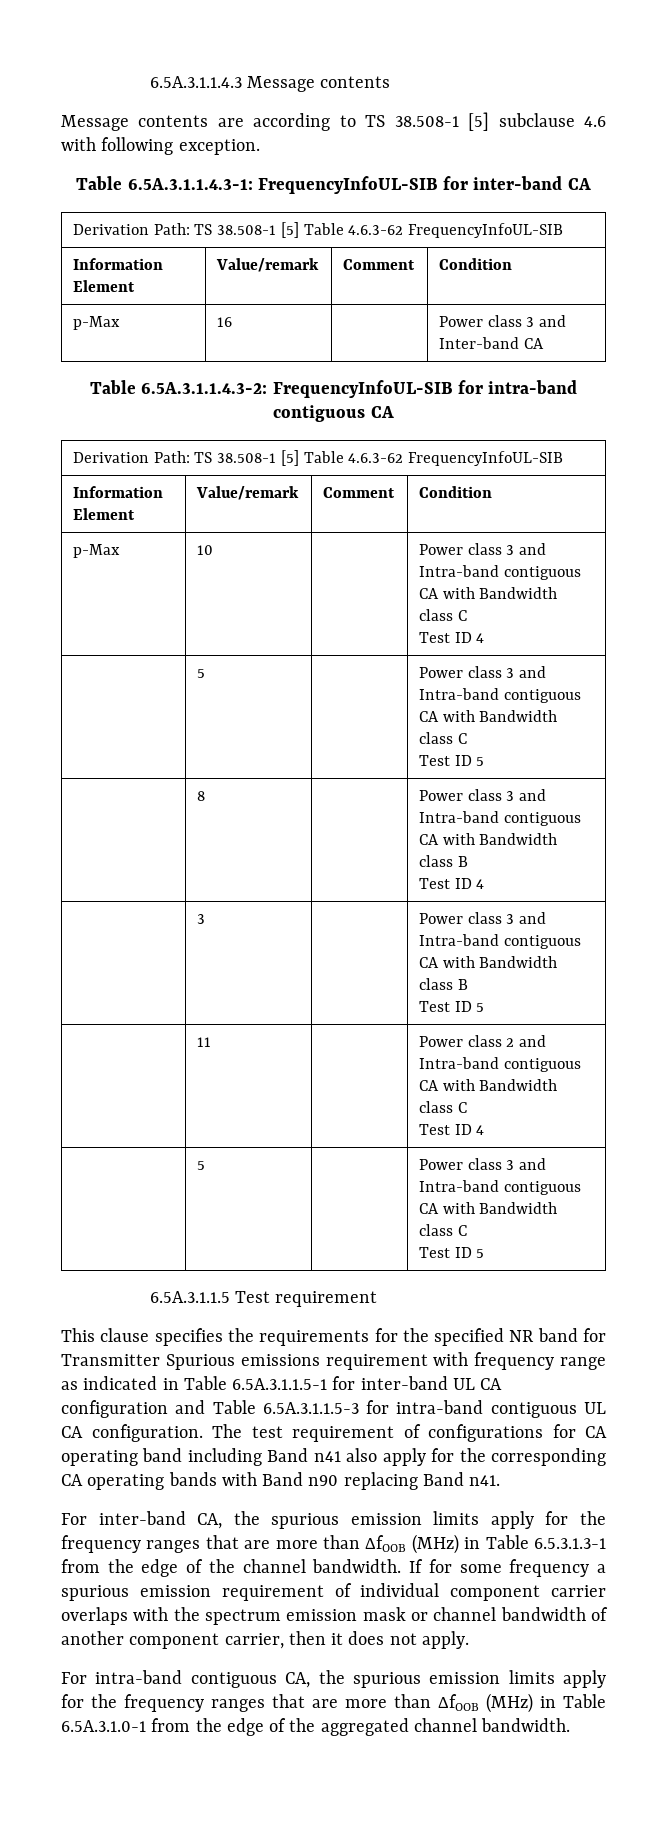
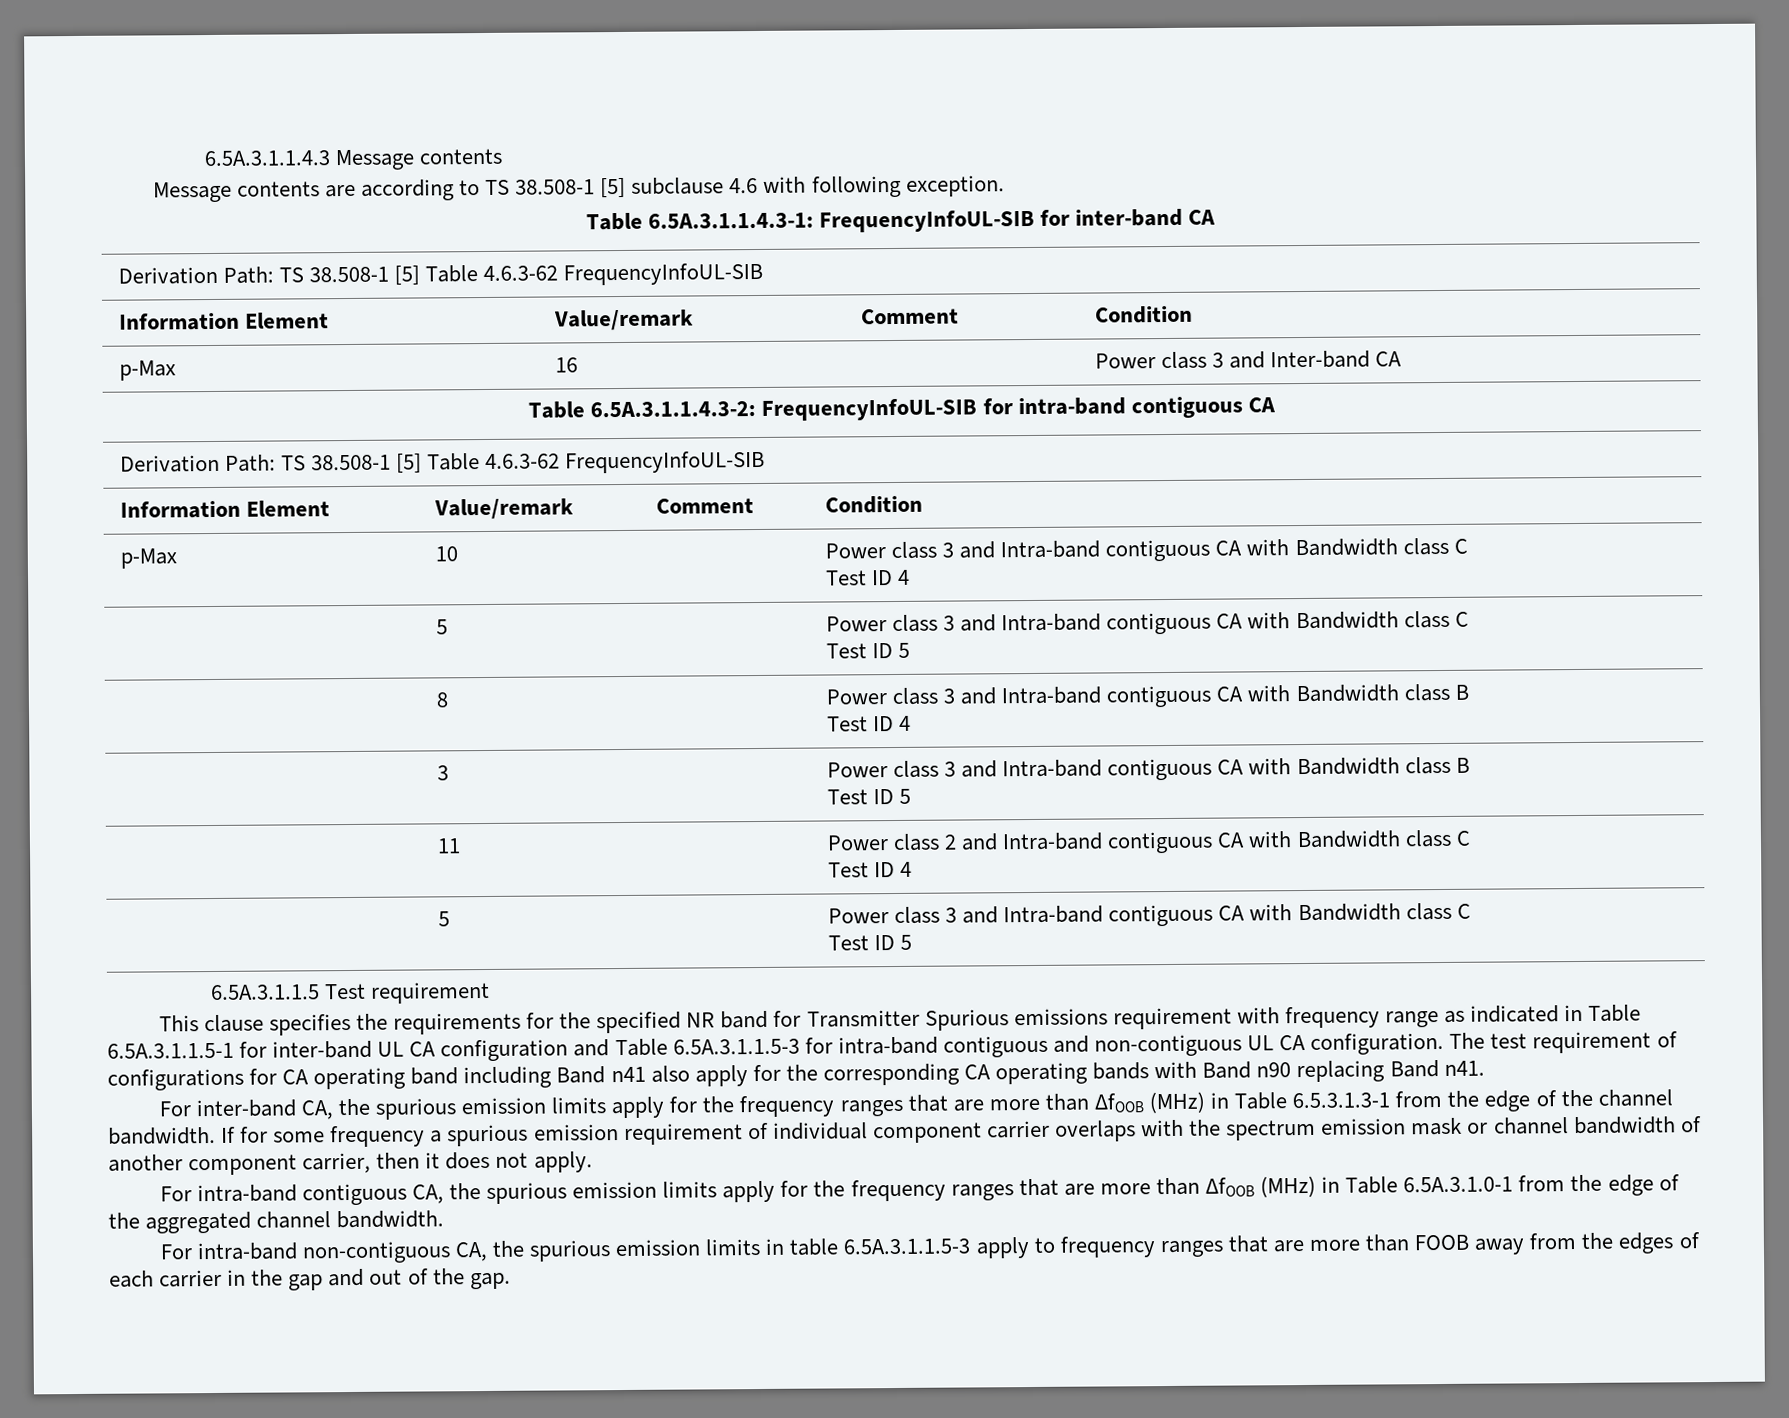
- This clause specifies the requirements for the specified NR band for Transmitter Spurious emissions requirement with frequency range as indicated in Table 6.5A.3.1.1.5-1 for inter-band UL CA configuration and Table 6.5A.3.1.1.5-3 for intra-band contiguous UL CA configuration.
+ This clause specifies the requirements for the specified NR band for Transmitter Spurious emissions requirement with frequency range as indicated in Table 6.5A.3.1.1.5-1 for inter-band UL CA configuration and Table 6.5A.3.1.1.5-3 for intra-band contiguous and non-contiguous UL CA configuration.
+ For intra-band non-contiguous CA, the spurious emission limits in table 6.5A.3.1.1.5-3 apply to frequency ranges that are more than FOOB away from the edges of each carrier in the gap and out of the gap.

